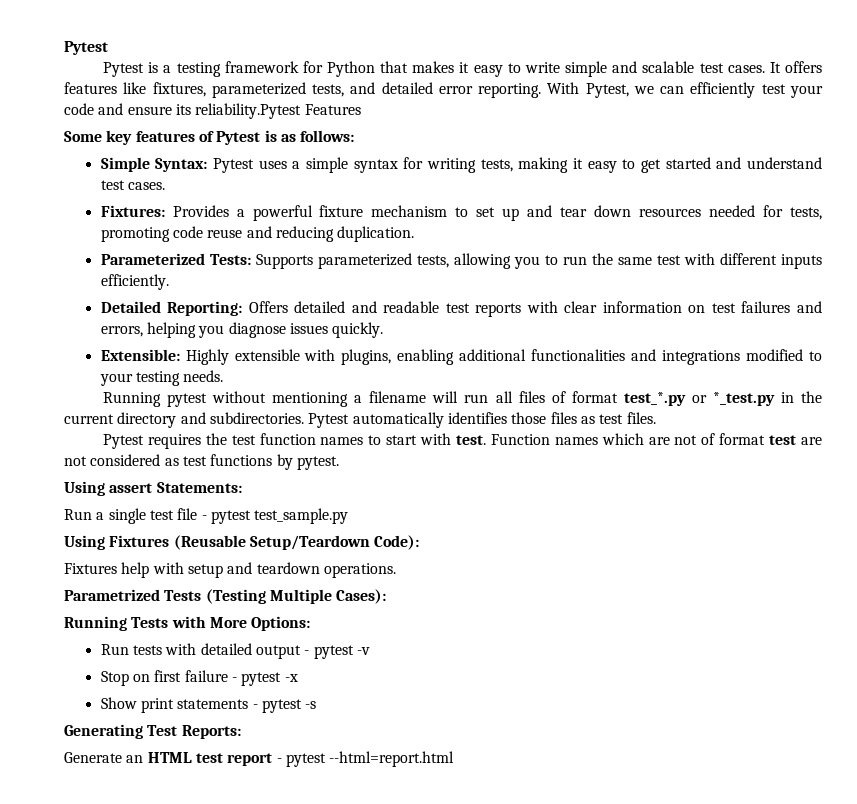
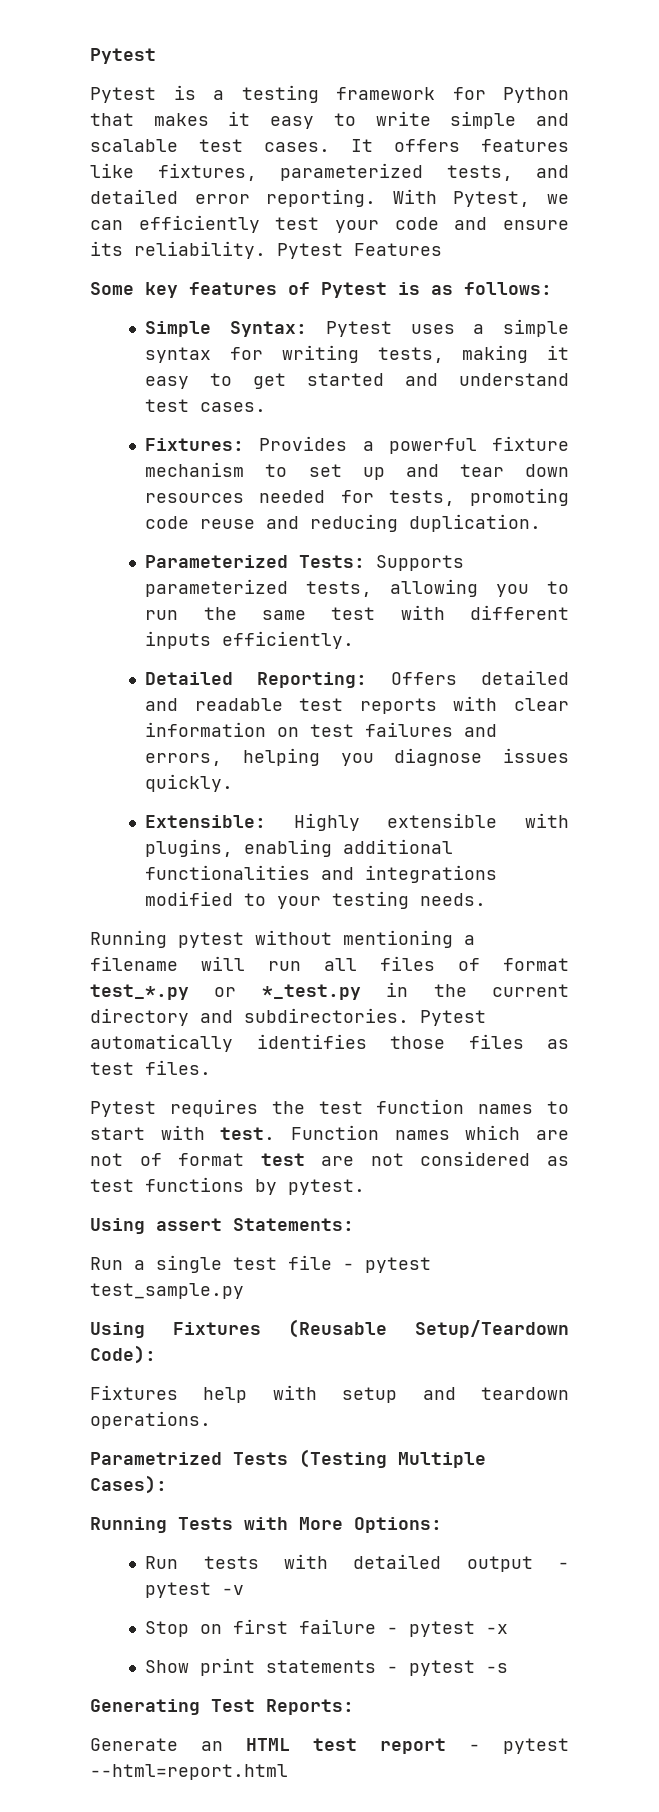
- With Pytest, we can efficiently test your code and ensure its reliability.Pytest Features
+ With Pytest, we can efficiently test your code and ensure its reliability. Pytest Features

